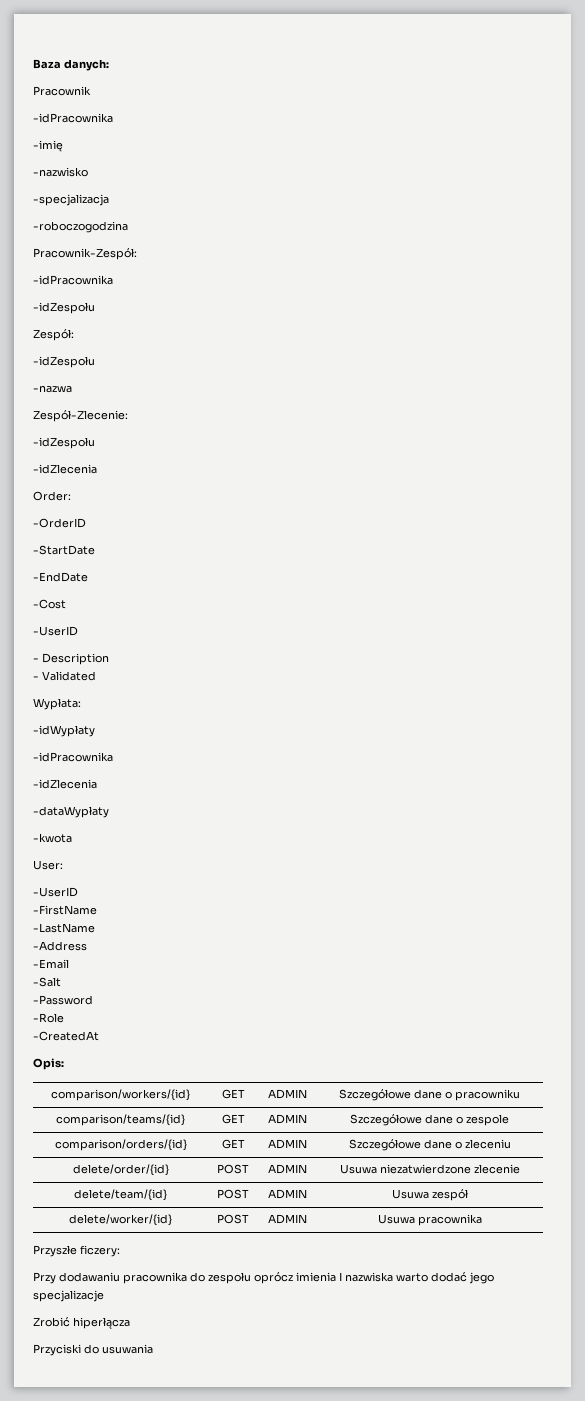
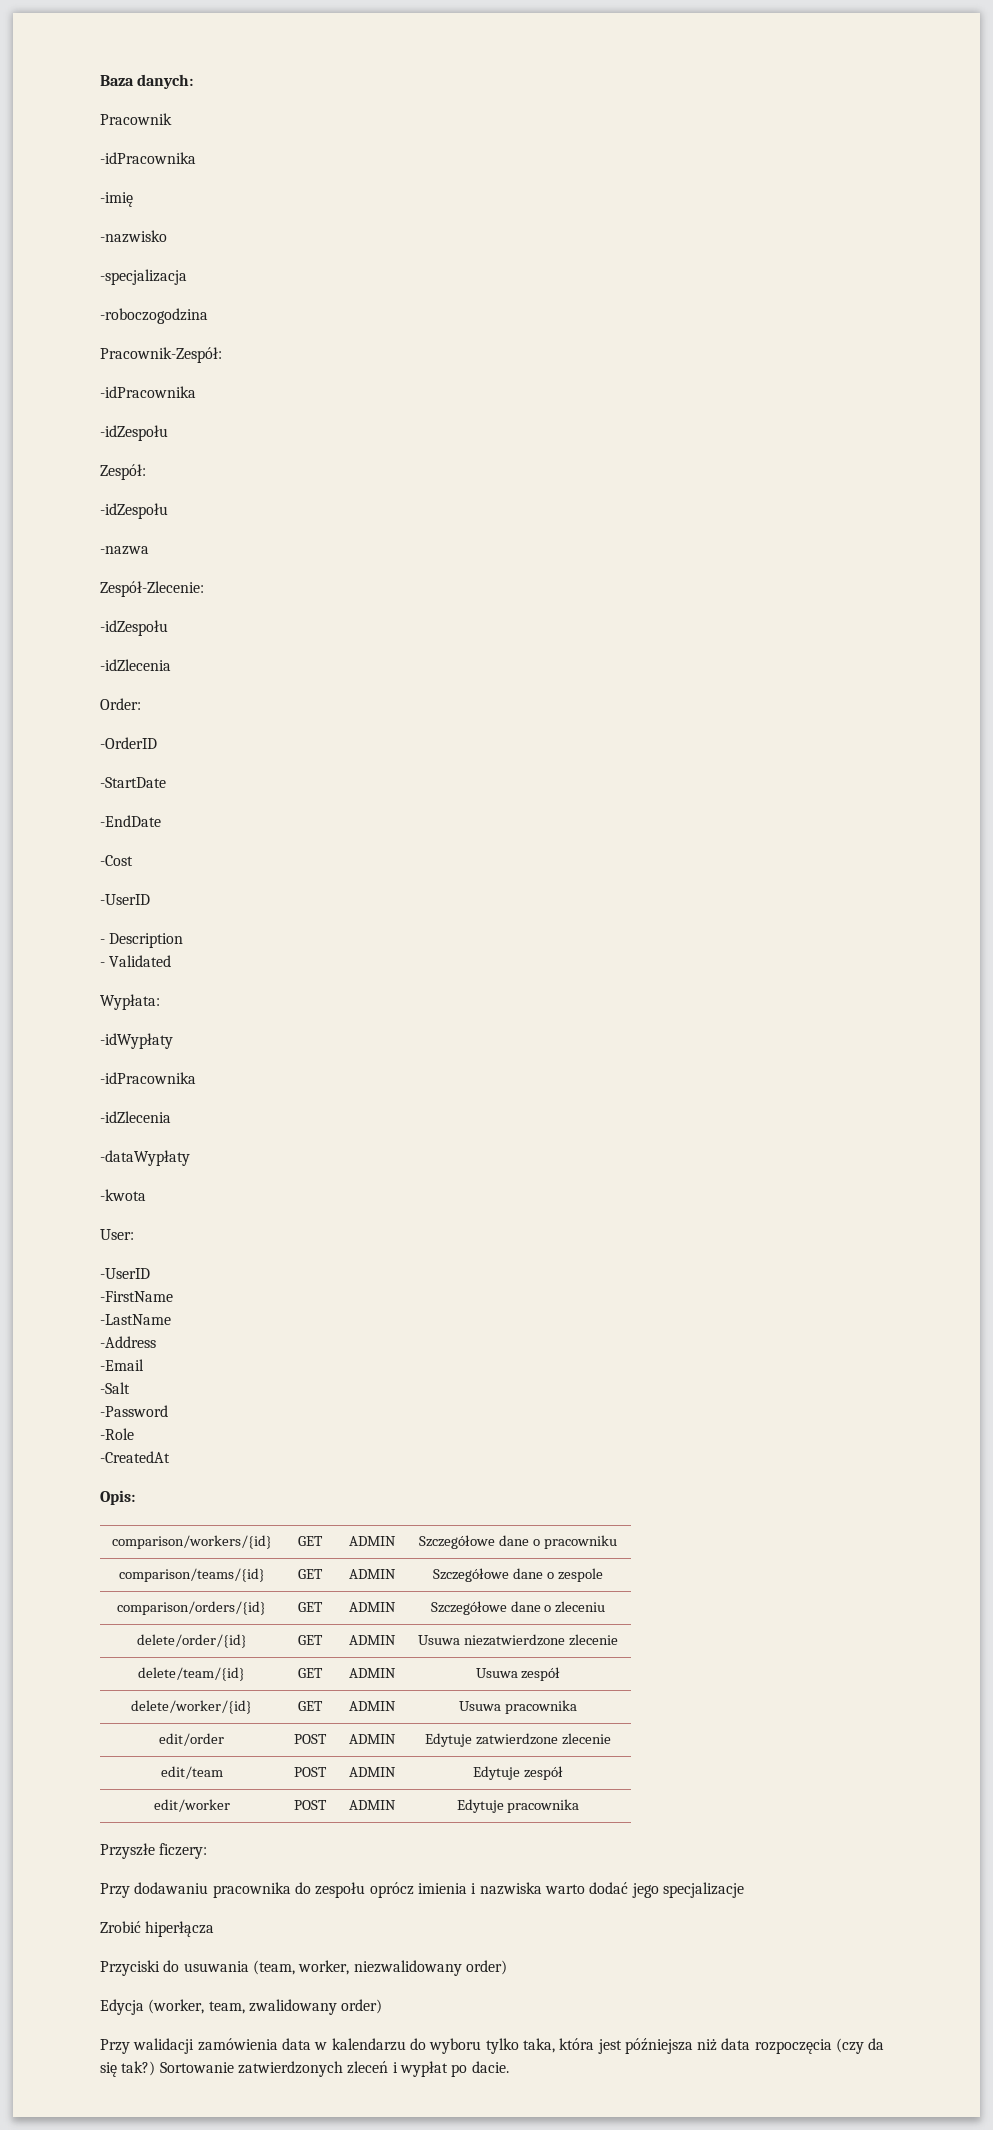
- delete/order/{id} | POST | ADMIN | Usuwa niezatwierdzone zlecenie
+ delete/order/{id} | GET | ADMIN | Usuwa niezatwierdzone zlecenie
- delete/team/{id} | POST | ADMIN | Usuwa zespół
+ delete/team/{id} | GET | ADMIN | Usuwa zespół
- delete/worker/{id} | POST | ADMIN | Usuwa pracownika
+ delete/worker/{id} | GET | ADMIN | Usuwa pracownika
+ edit/order | POST | ADMIN | Edytuje zatwierdzone zlecenie
+ edit/team | POST | ADMIN | Edytuje zespół
+ edit/worker | POST | ADMIN | Edytuje pracownika
- Przy dodawaniu pracownika do zespołu oprócz imienia I nazwiska warto dodać jego specjalizacje
+ Przy dodawaniu pracownika do zespołu oprócz imienia i nazwiska warto dodać jego specjalizacje
- Przyciski do usuwania
+ Przyciski do usuwania (team, worker, niezwalidowany order)
+ Edycja (worker, team, zwalidowany order)
+ Przy walidacji zamówienia data w kalendarzu do wyboru tylko taka, która jest późniejsza niż data rozpoczęcia (czy da się tak?) Sortowanie zatwierdzonych zleceń i wypłat po dacie.

